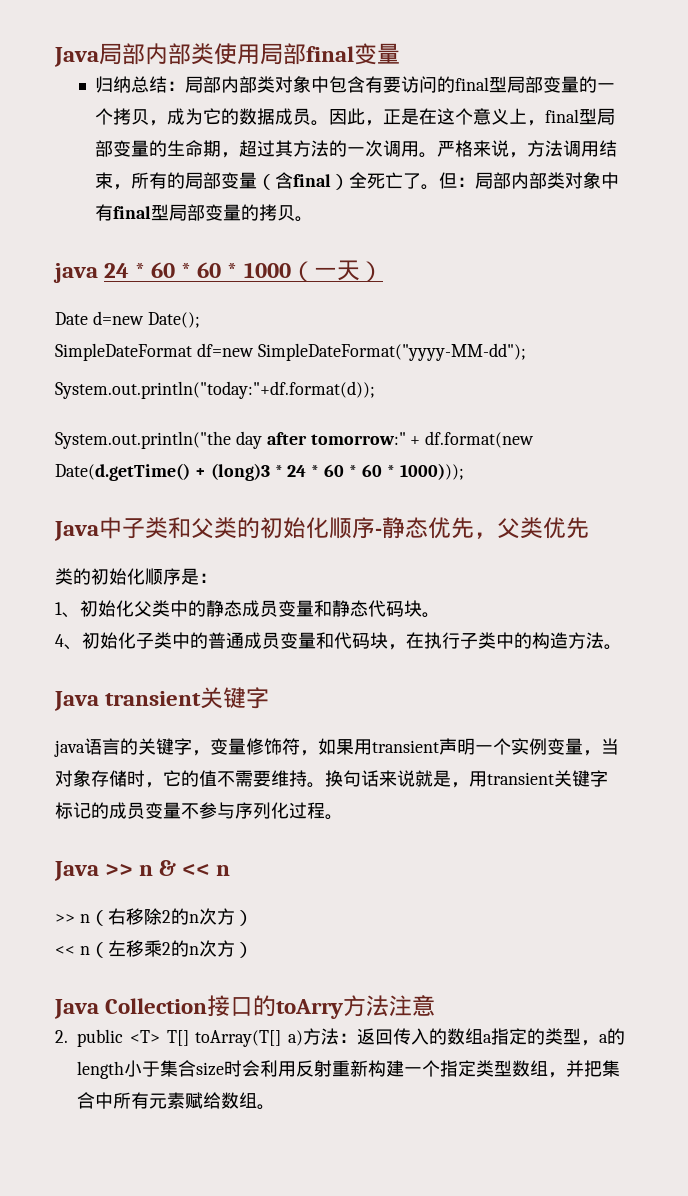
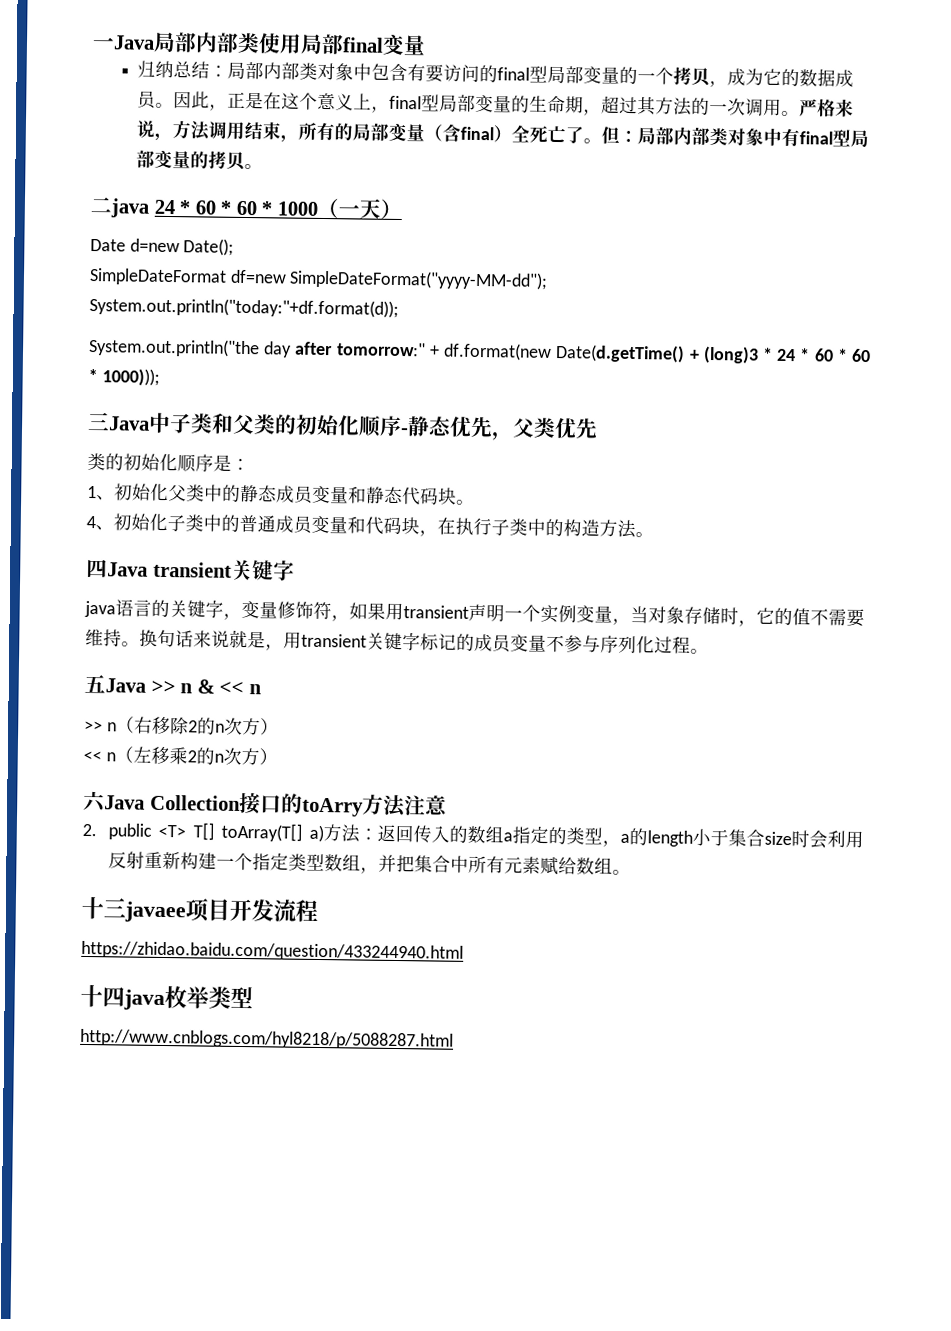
- Java局部内部类使用局部final变量
+ 一Java局部内部类使用局部final变量
- java 24 * 60 * 60 * 1000（一天）
+ 二java 24 * 60 * 60 * 1000（一天）
- Java中子类和父类的初始化顺序-静态优先，父类优先
+ 三Java中子类和父类的初始化顺序-静态优先，父类优先
- Java transient关键字
+ 四Java transient关键字
- Java >> n & << n
+ 五Java >> n & << n
- Java Collection接口的toArry方法注意
+ 六Java Collection接口的toArry方法注意
+ 十三javaee项目开发流程
+ https://zhidao.baidu.com/question/433244940.html
+ 十四java枚举类型
+ http://www.cnblogs.com/hyl8218/p/5088287.html

